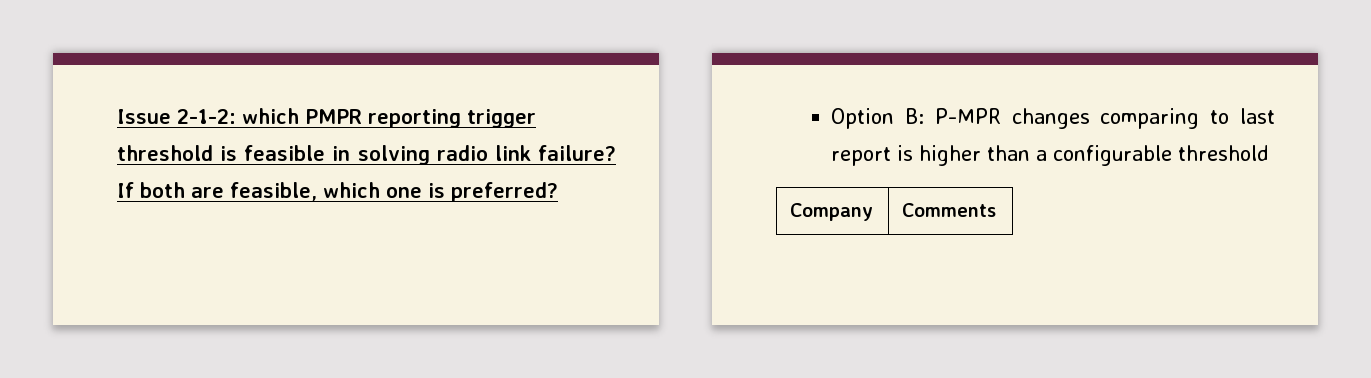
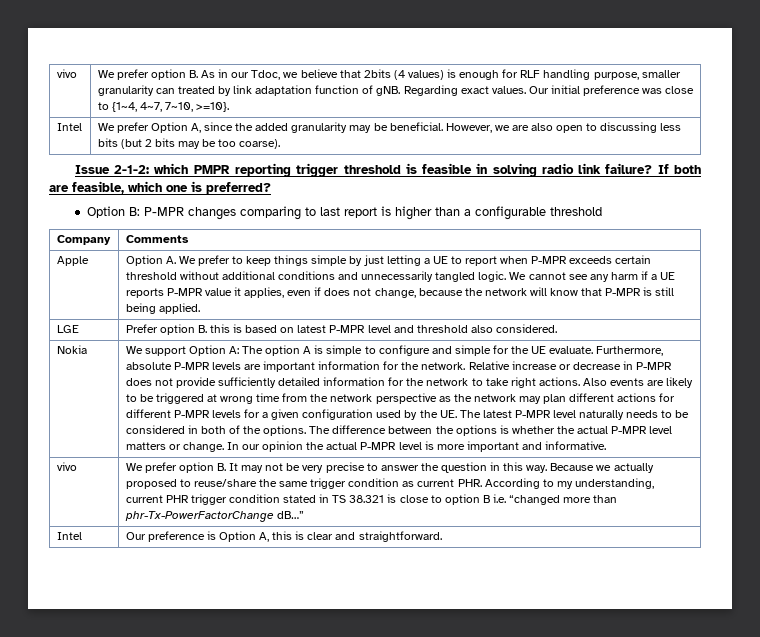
+ vivo | We prefer option B. As in our Tdoc, we believe that 2bits (4 values) is enough for RLF handling purpose, smaller granularity can treated by link adaptation function of gNB. Regarding exact values. Our initial preference was close to {1~4, 4~7, 7~10, >=10}.
+ Intel | We prefer Option A, since the added granularity may be beneficial. However, we are also open to discussing less bits (but 2 bits may be too coarse).
+ Apple | Option A. We prefer to keep things simple by just letting a UE to report when P-MPR exceeds certain threshold without additional conditions and unnecessarily tangled logic. We cannot see any harm if a UE reports P-MPR value it applies, even if does not change, because the network will know that P-MPR is still being applied.
+ LGE | Prefer option B. this is based on latest P-MPR level and threshold also considered.
+ Nokia | We support Option A: The option A is simple to configure and simple for the UE evaluate. Furthermore, absolute P-MPR levels are important information for the network. Relative increase or decrease in P-MPR does not provide sufficiently detailed information for the network to take right actions. Also events are likely to be triggered at wrong time from the network perspective as the network may plan different actions for different P-MPR levels for a given configuration used by the UE. The latest P-MPR level naturally needs to be considered in both of the options. The difference between the options is whether the actual P-MPR level matters or change. In our opinion the actual P-MPR level is more important and informative.
+ vivo | We prefer option B. It may not be very precise to answer the question in this way. Because we actually proposed to reuse/share the same trigger condition as current PHR. According to my understanding, current PHR trigger condition stated in TS 38.321 is close to option B i.e. “changed more than phr-Tx-PowerFactorChange dB…”
+ Intel | Our preference is Option A, this is clear and straightforward.

